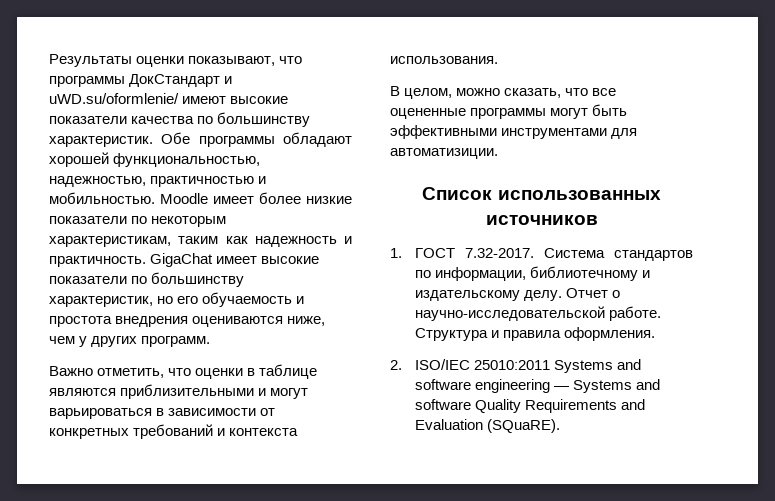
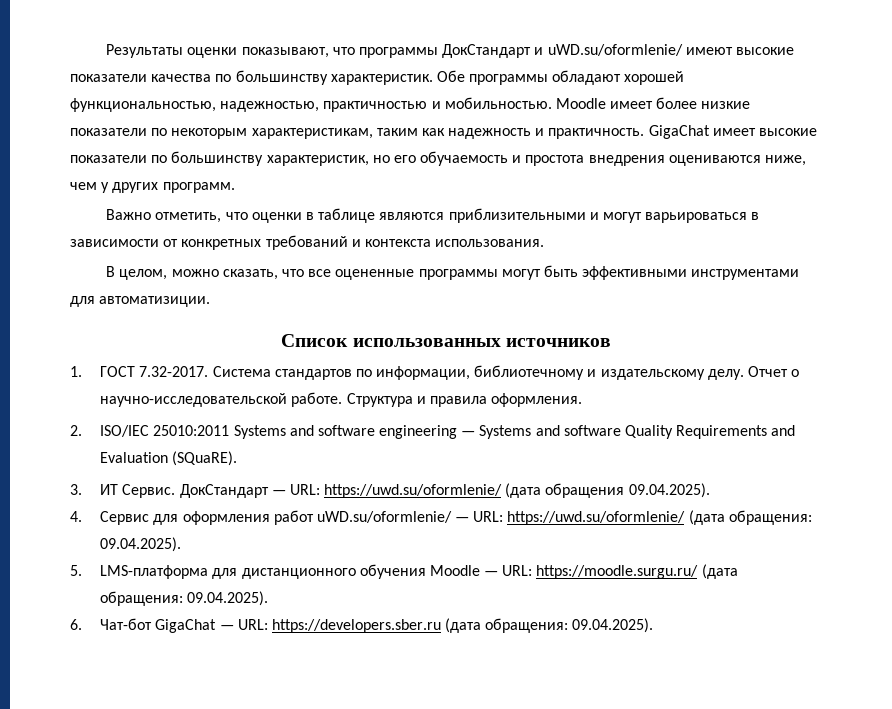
+ 3. ИТ Сервис. ДокСтандарт — URL: https://uwd.su/oformlenie/ (дата обращения 09.04.2025).
+ 4. Сервис для оформления работ uWD.su/oformlenie/ — URL: https://uwd.su/oformlenie/ (дата обращения: 09.04.2025).
+ 5. LMS-платформа для дистанционного обучения Moodle — URL: https://moodle.surgu.ru/ (дата обращения: 09.04.2025).
+ 6. Чат-бот GigaChat — URL: https://developers.sber.ru (дата обращения: 09.04.2025).

